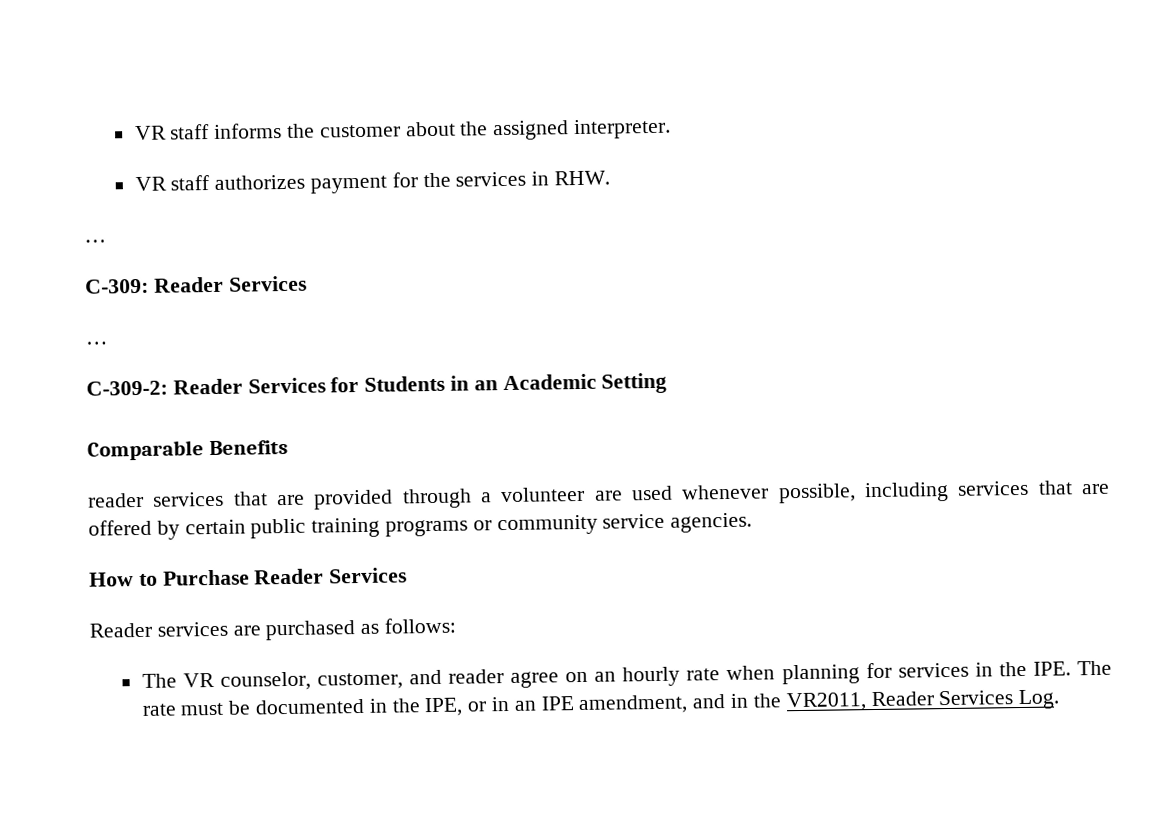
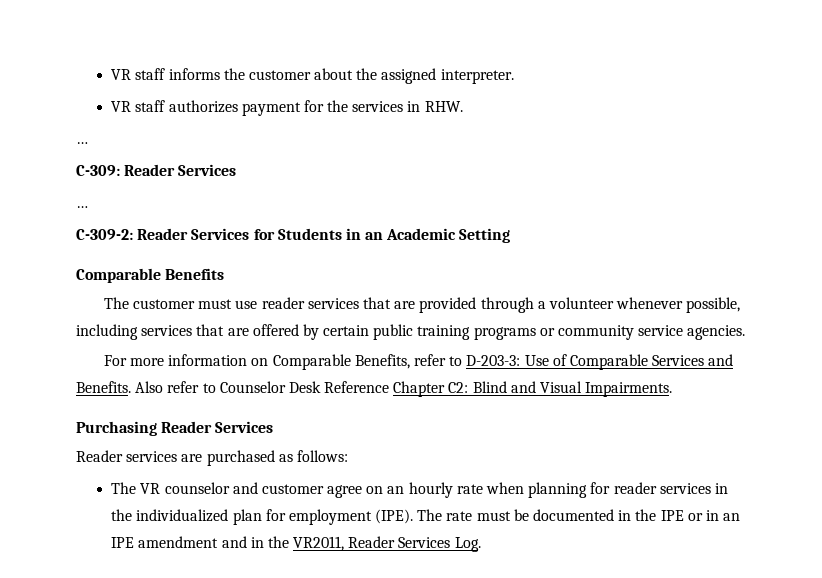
- reader services that are provided through a volunteer are used whenever possible, including services that are offered by certain public training programs or community service agencies.
+ The customer must use reader services that are provided through a volunteer whenever possible, including services that are offered by certain public training programs or community service agencies.
- How to Purchase Reader Services
+ For more information on Comparable Benefits, refer to D-203-3: Use of Comparable Services and Benefits. Also refer to Counselor Desk Reference Chapter C2: Blind and Visual Impairments.
+ Purchasing Reader Services
- The VR counselor, customer, and reader agree on an hourly rate when planning for services in the IPE. The rate must be documented in the IPE, or in an IPE amendment, and in the VR2011, Reader Services Log.
+ The VR counselor and customer agree on an hourly rate when planning for reader services in the individualized plan for employment (IPE). The rate must be documented in the IPE or in an IPE amendment and in the VR2011, Reader Services Log.

